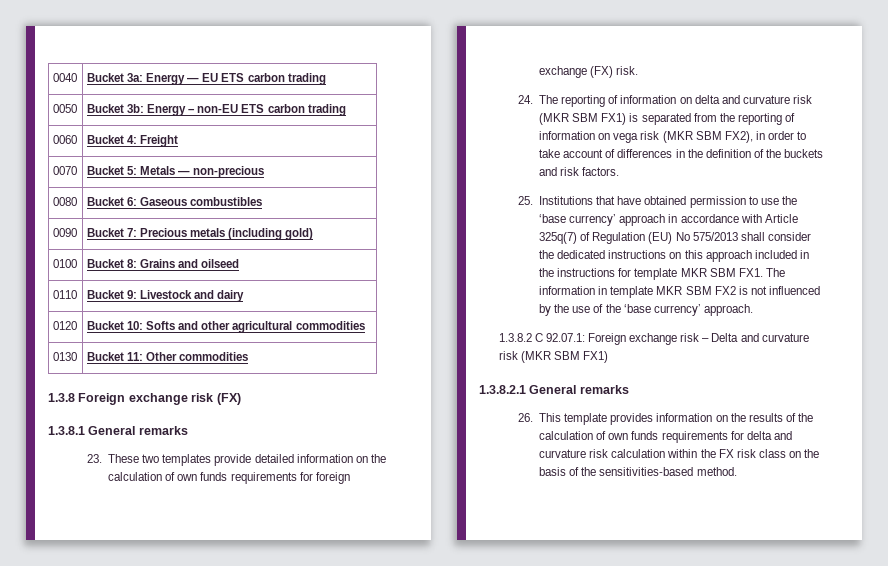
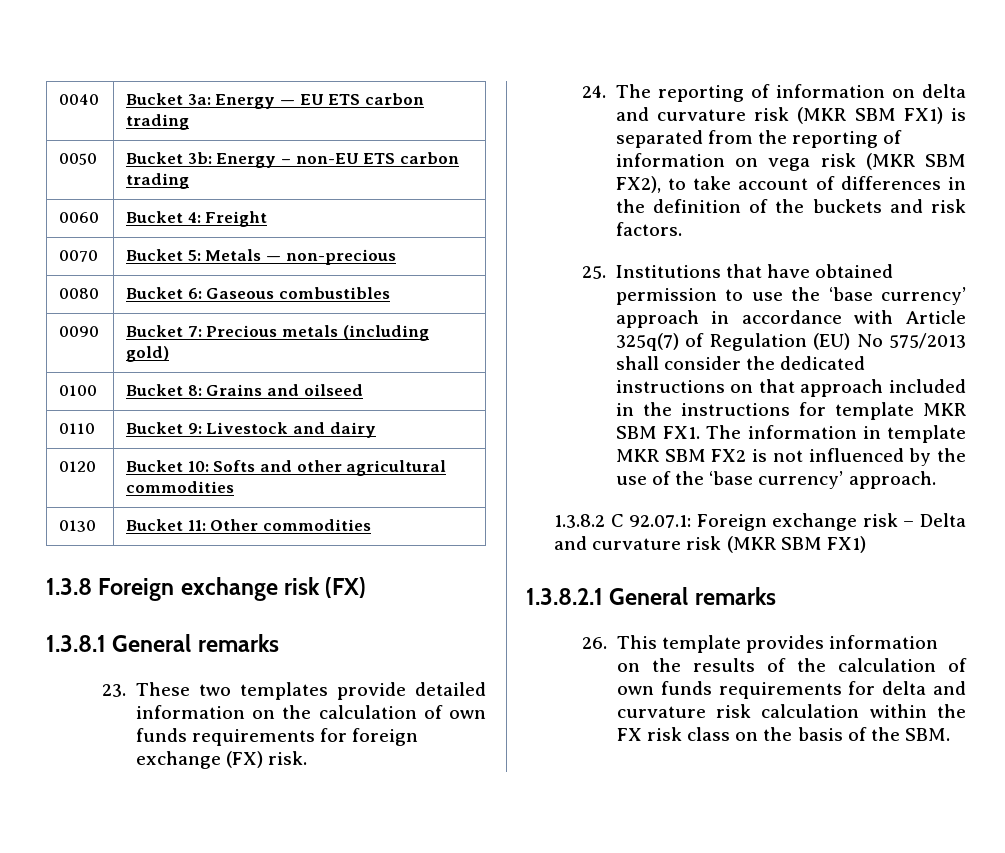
- 24. The reporting of information on delta and curvature risk (MKR SBM FX1) is separated from the reporting of information on vega risk (MKR SBM FX2), in order to take account of differences in the definition of the buckets and risk factors.
+ 24. The reporting of information on delta and curvature risk (MKR SBM FX1) is separated from the reporting of information on vega risk (MKR SBM FX2), to take account of differences in the definition of the buckets and risk factors.
- 25. Institutions that have obtained permission to use the ‘base currency’ approach in accordance with Article 325q(7) of Regulation (EU) No 575/2013 shall consider the dedicated instructions on this approach included in the instructions for template MKR SBM FX1. The information in template MKR SBM FX2 is not influenced by the use of the ‘base currency’ approach.
+ 25. Institutions that have obtained permission to use the ‘base currency’ approach in accordance with Article 325q(7) of Regulation (EU) No 575/2013 shall consider the dedicated instructions on that approach included in the instructions for template MKR SBM FX1. The information in template MKR SBM FX2 is not influenced by the use of the ‘base currency’ approach.
- 26. This template provides information on the results of the calculation of own funds requirements for delta and curvature risk calculation within the FX risk class on the basis of the sensitivities-based method.
+ 26. This template provides information on the results of the calculation of own funds requirements for delta and curvature risk calculation within the FX risk class on the basis of the SBM.

